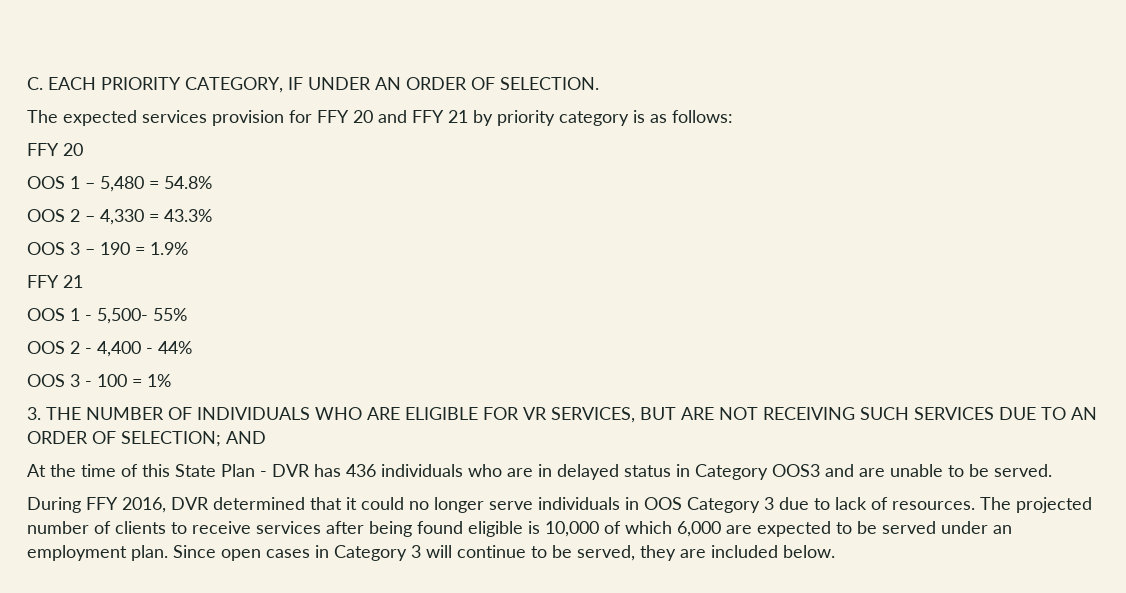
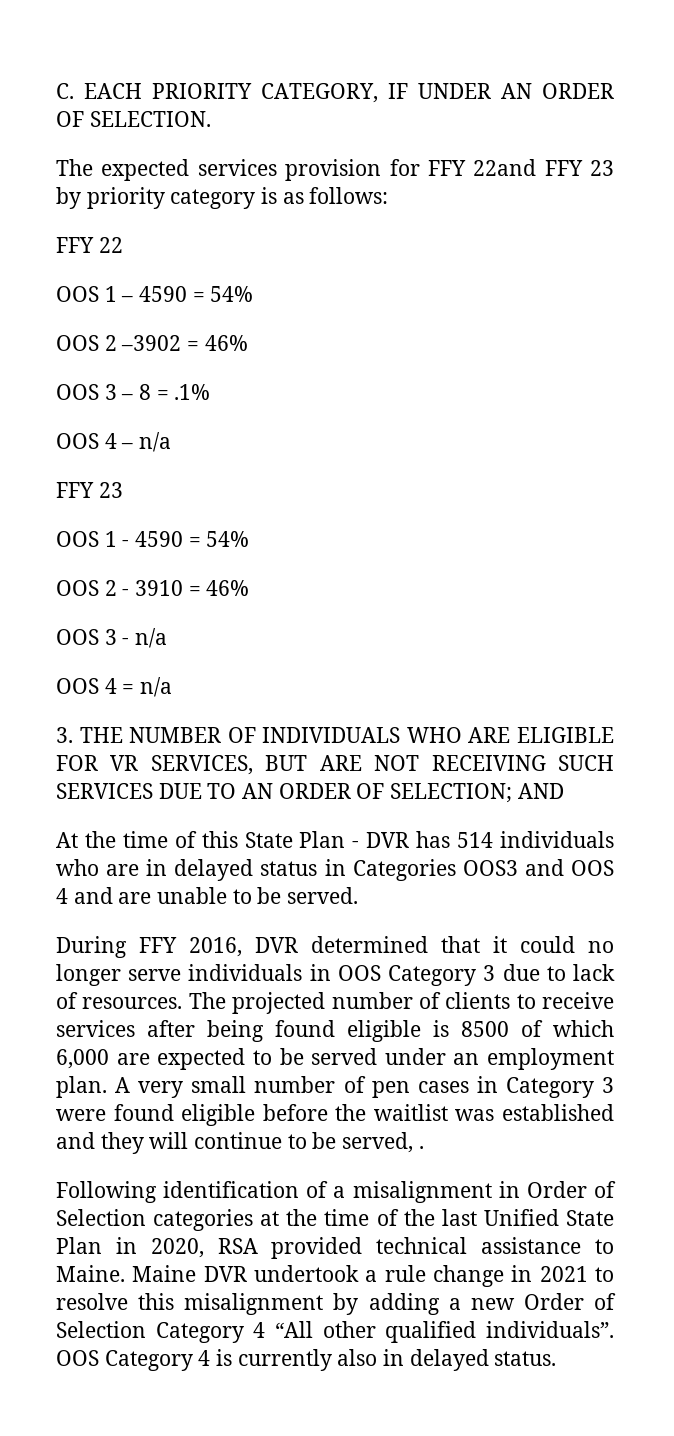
- The expected services provision for FFY 20 and FFY 21 by priority category is as follows:
- FFY 20
- OOS 1 – 5,480 = 54.8%
- OOS 2 – 4,330 = 43.3%
- OOS 3 – 190 = 1.9%
- FFY 21
- OOS 1 - 5,500- 55%
- OOS 2 - 4,400 - 44%
- OOS 3 - 100 = 1%
+ The expected services provision for FFY 22and FFY 23 by priority category is as follows:
+ FFY 22
+ OOS 1 – 4590 = 54%
+ OOS 2 –3902 = 46%
+ OOS 3 – 8 = .1%
+ OOS 4 – n/a
+ FFY 23
+ OOS 1 - 4590 = 54%
+ OOS 2 - 3910 = 46%
+ OOS 3 - n/a
+ OOS 4 = n/a
- At the time of this State Plan - DVR has 436 individuals who are in delayed status in Category OOS3 and are unable to be served.
+ At the time of this State Plan - DVR has 514 individuals who are in delayed status in Categories OOS3 and OOS 4 and are unable to be served.
- The projected number of clients to receive services after being found eligible is 10,000 of which 6,000 are expected to be served under an employment plan.
+ The projected number of clients to receive services after being found eligible is 8500 of which 6,000 are expected to be served under an employment plan.
- Since open cases in Category 3 will continue to be served, they are included below.
+ A very small number of pen cases in Category 3 were found eligible before the waitlist was established and they will continue to be served, .
+ Following identification of a misalignment in Order of Selection categories at the time of the last Unified State Plan in 2020, RSA provided technical assistance to Maine. Maine DVR undertook a rule change in 2021 to resolve this misalignment by adding a new Order of Selection Category 4 “All other qualified individuals”. OOS Category 4 is currently also in delayed status.

